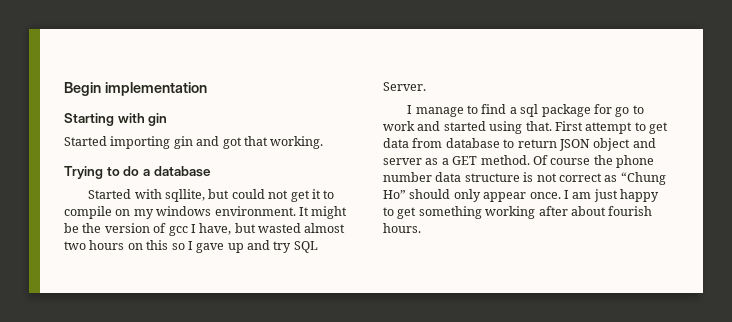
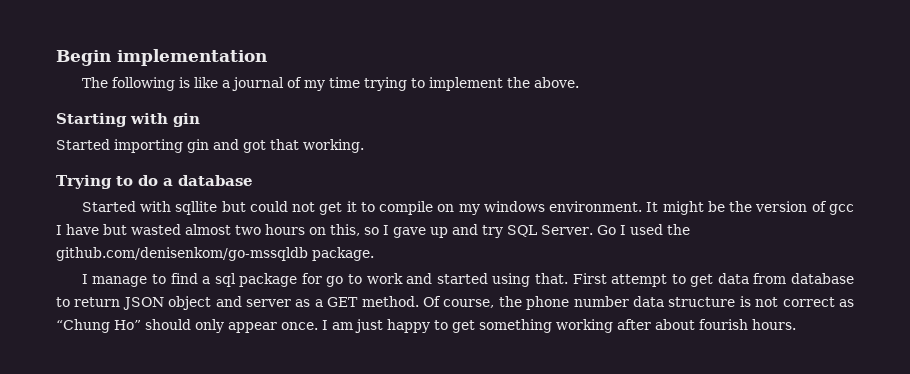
+ The following is like a journal of my time trying to implement the above.
- Started with sqllite, but could not get it to compile on my windows environment.
+ Started with sqllite but could not get it to compile on my windows environment.
- It might be the version of gcc I have, but wasted almost two hours on this so I gave up and try SQL Server.
+ It might be the version of gcc I have but wasted almost two hours on this, so I gave up and try SQL Server. Go I used the github.com/denisenkom/go-mssqldb package.
- Of course the phone number data structure is not correct as “Chung Ho” should only appear once.
+ Of course, the phone number data structure is not correct as “Chung Ho” should only appear once.

